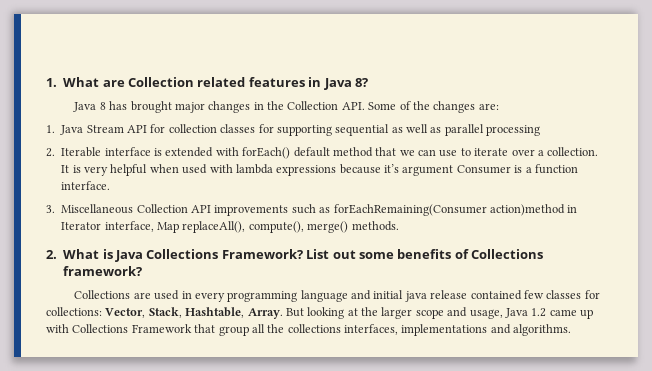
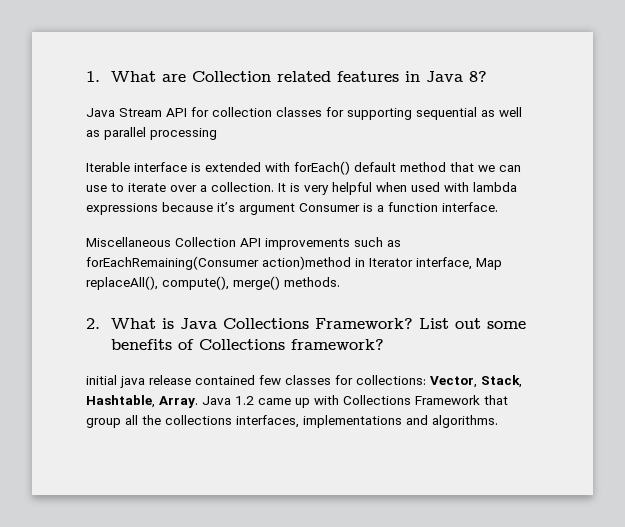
- Java 8 has brought major changes in the Collection API. Some of the changes are:
- 1. Java Stream API for collection classes for supporting sequential as well as parallel processing
+ Java Stream API for collection classes for supporting sequential as well as parallel processing
- 2. Iterable interface is extended with forEach() default method that we can use to iterate over a collection.
+ Iterable interface is extended with forEach() default method that we can use to iterate over a collection.
- 3. Miscellaneous Collection API improvements such as forEachRemaining(Consumer action)method in Iterator interface, Map replaceAll(), compute(), merge() methods.
+ Miscellaneous Collection API improvements such as forEachRemaining(Consumer action)method in Iterator interface, Map replaceAll(), compute(), merge() methods.
- Collections are used in every programming language and initial java release contained few classes for collections: Vector, Stack, Hashtable, Array.
+ initial java release contained few classes for collections: Vector, Stack, Hashtable, Array.
- But looking at the larger scope and usage, Java 1.2 came up with Collections Framework that group all the collections interfaces, implementations and algorithms.
+ Java 1.2 came up with Collections Framework that group all the collections interfaces, implementations and algorithms.

